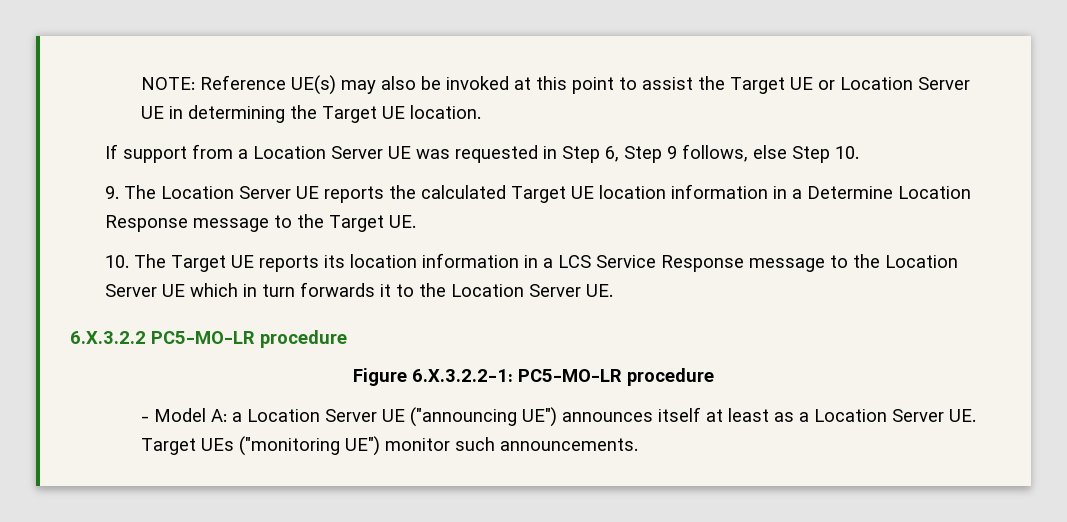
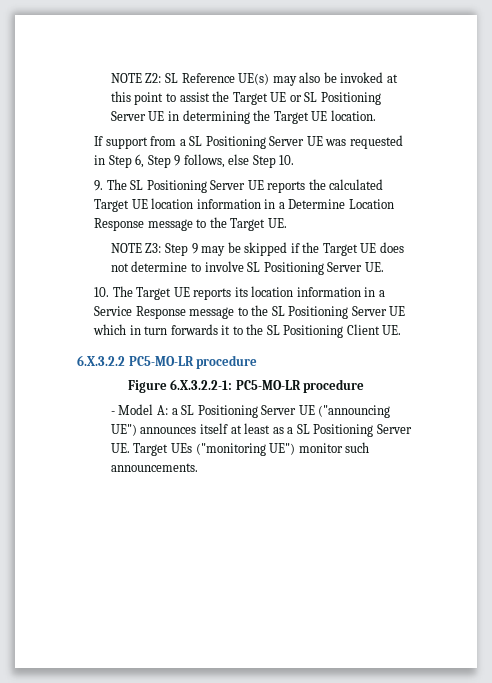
- NOTE: Reference UE(s) may also be invoked at this point to assist the Target UE or Location Server UE in determining the Target UE location.
+ NOTE Z2: SL Reference UE(s) may also be invoked at this point to assist the Target UE or SL Positioning Server UE in determining the Target UE location.
- If support from a Location Server UE was requested in Step 6, Step 9 follows, else Step 10.
+ If support from a SL Positioning Server UE was requested in Step 6, Step 9 follows, else Step 10.
- 9. The Location Server UE reports the calculated Target UE location information in a Determine Location Response message to the Target UE.
+ 9. The SL Positioning Server UE reports the calculated Target UE location information in a Determine Location Response message to the Target UE.
+ NOTE Z3: Step 9 may be skipped if the Target UE does not determine to involve SL Positioning Server UE.
- 10. The Target UE reports its location information in a LCS Service Response message to the Location Server UE which in turn forwards it to the Location Server UE.
+ 10. The Target UE reports its location information in a Service Response message to the SL Positioning Server UE which in turn forwards it to the SL Positioning Client UE.
- - Model A: a Location Server UE ("announcing UE") announces itself at least as a Location Server UE. Target UEs ("monitoring UE") monitor such announcements.
+ - Model A: a SL Positioning Server UE ("announcing UE") announces itself at least as a SL Positioning Server UE. Target UEs ("monitoring UE") monitor such announcements.

